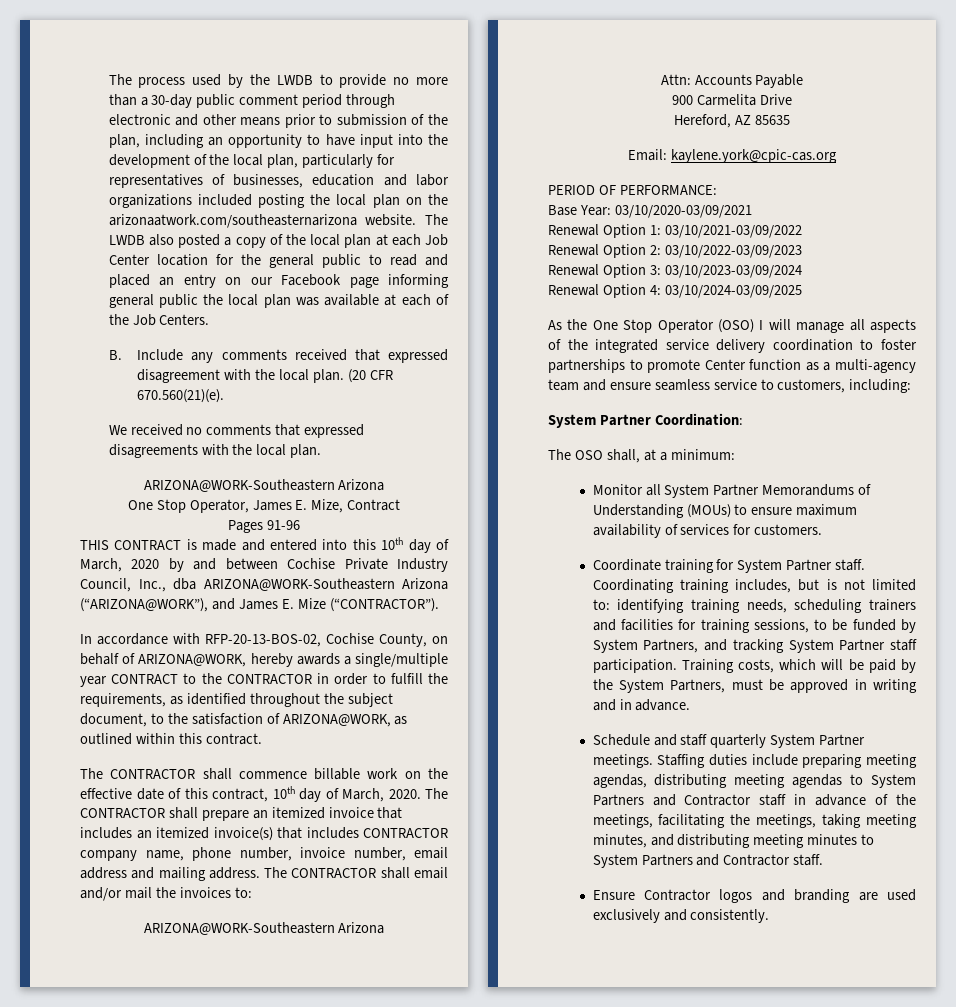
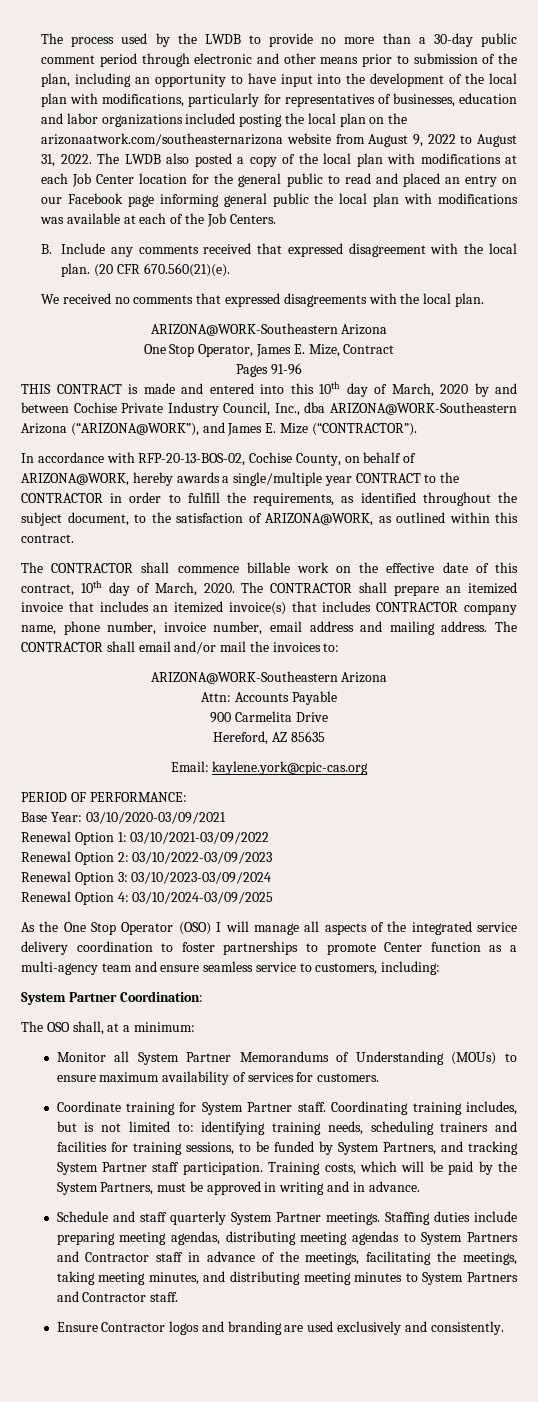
- The process used by the LWDB to provide no more than a 30-day public comment period through electronic and other means prior to submission of the plan, including an opportunity to have input into the development of the local plan, particularly for representatives of businesses, education and labor organizations included posting the local plan on the arizonaatwork.com/southeasternarizona website.
+ The process used by the LWDB to provide no more than a 30-day public comment period through electronic and other means prior to submission of the plan, including an opportunity to have input into the development of the local plan with modifications, particularly for representatives of businesses, education and labor organizations included posting the local plan on the arizonaatwork.com/southeasternarizona website from August 9, 2022 to August 31, 2022.
- The LWDB also posted a copy of the local plan at each Job Center location for the general public to read and placed an entry on our Facebook page informing general public the local plan was available at each of the Job Centers.
+ The LWDB also posted a copy of the local plan with modifications at each Job Center location for the general public to read and placed an entry on our Facebook page informing general public the local plan with modifications was available at each of the Job Centers.

